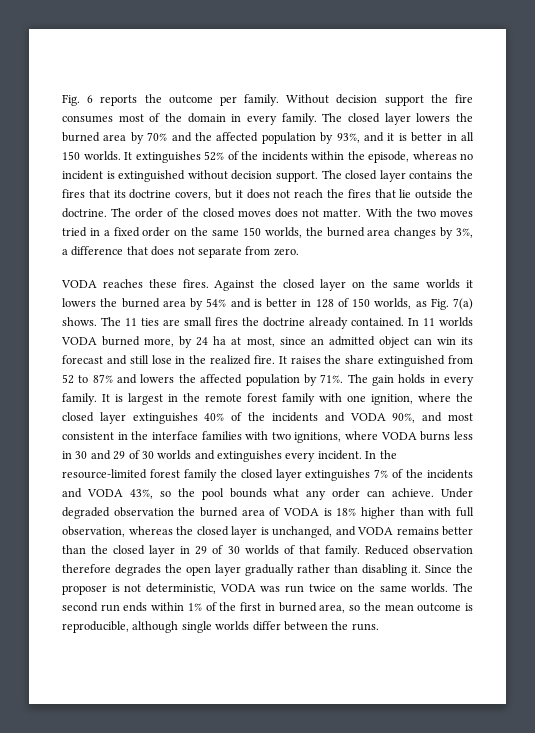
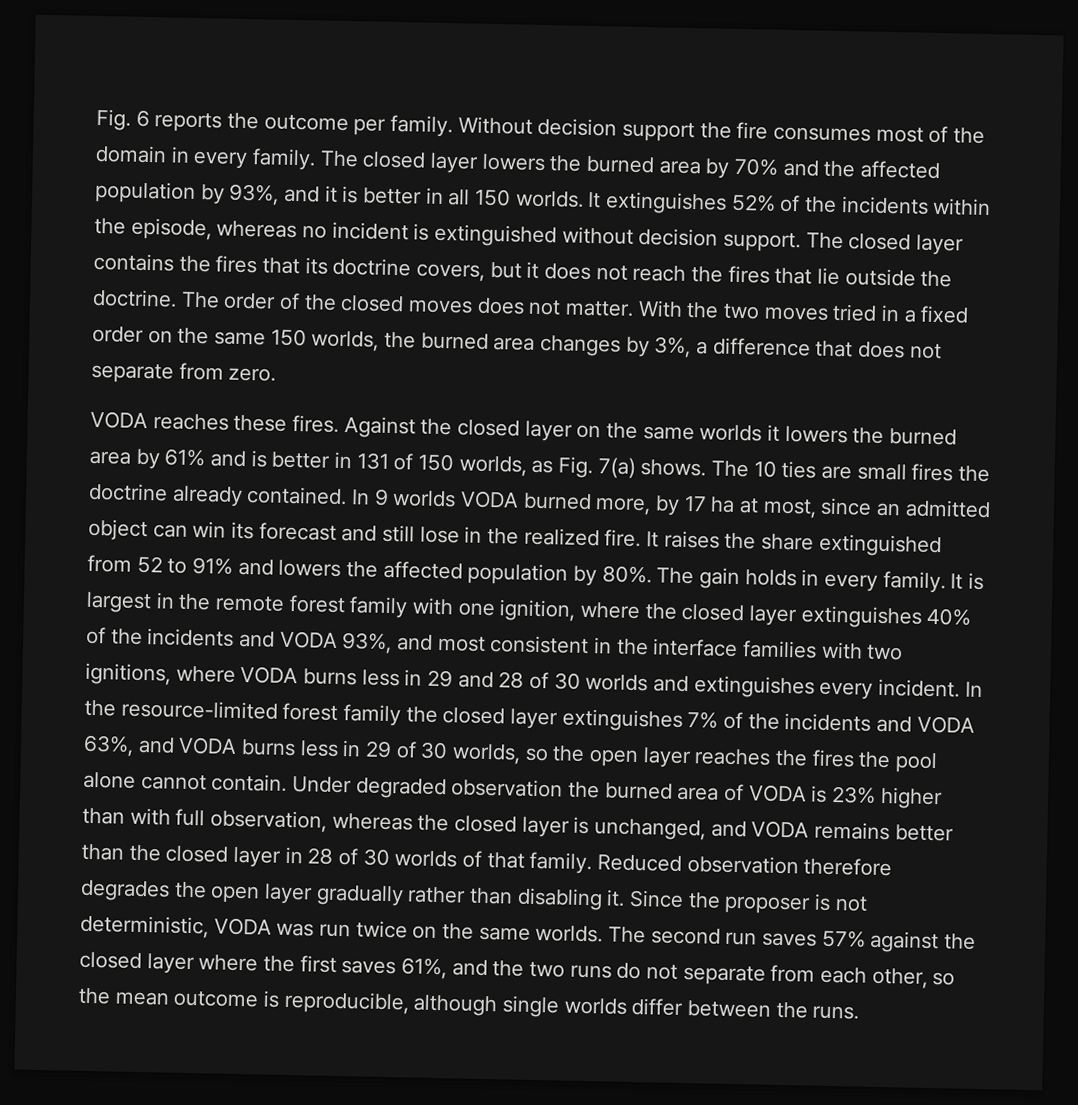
- Against the closed layer on the same worlds it lowers the burned area by 54% and is better in 128 of 150 worlds, as Fig. 7(a) shows.
+ Against the closed layer on the same worlds it lowers the burned area by 61% and is better in 131 of 150 worlds, as Fig. 7(a) shows.
- The 11 ties are small fires the doctrine already contained.
+ The 10 ties are small fires the doctrine already contained.
- In 11 worlds VODA burned more, by 24 ha at most, since an admitted object can win its forecast and still lose in the realized fire.
+ In 9 worlds VODA burned more, by 17 ha at most, since an admitted object can win its forecast and still lose in the realized fire.
- It raises the share extinguished from 52 to 87% and lowers the affected population by 71%.
+ It raises the share extinguished from 52 to 91% and lowers the affected population by 80%.
- It is largest in the remote forest family with one ignition, where the closed layer extinguishes 40% of the incidents and VODA 90%, and most consistent in the interface families with two ignitions, where VODA burns less in 30 and 29 of 30 worlds and extinguishes every incident.
+ It is largest in the remote forest family with one ignition, where the closed layer extinguishes 40% of the incidents and VODA 93%, and most consistent in the interface families with two ignitions, where VODA burns less in 29 and 28 of 30 worlds and extinguishes every incident.
- In the resource-limited forest family the closed layer extinguishes 7% of the incidents and VODA 43%, so the pool bounds what any order can achieve.
+ In the resource-limited forest family the closed layer extinguishes 7% of the incidents and VODA 63%, and VODA burns less in 29 of 30 worlds, so the open layer reaches the fires the pool alone cannot contain.
- Under degraded observation the burned area of VODA is 18% higher than with full observation, whereas the closed layer is unchanged, and VODA remains better than the closed layer in 29 of 30 worlds of that family.
+ Under degraded observation the burned area of VODA is 23% higher than with full observation, whereas the closed layer is unchanged, and VODA remains better than the closed layer in 28 of 30 worlds of that family.
- The second run ends within 1% of the first in burned area, so the mean outcome is reproducible, although single worlds differ between the runs.
+ The second run saves 57% against the closed layer where the first saves 61%, and the two runs do not separate from each other, so the mean outcome is reproducible, although single worlds differ between the runs.

